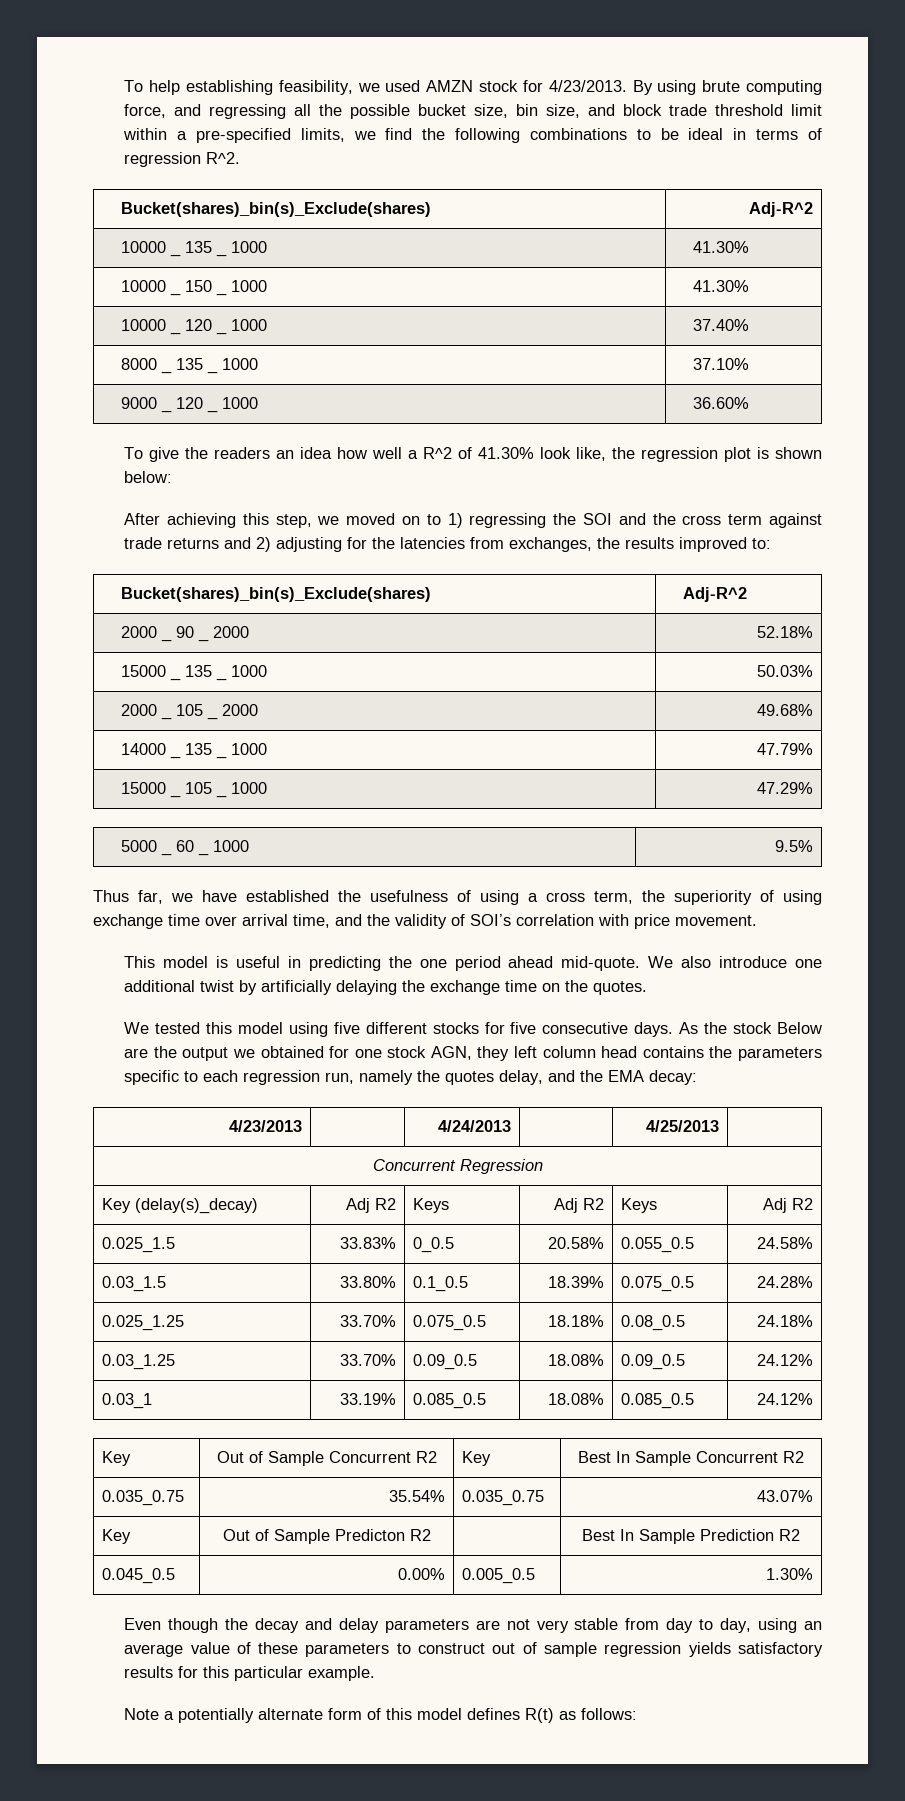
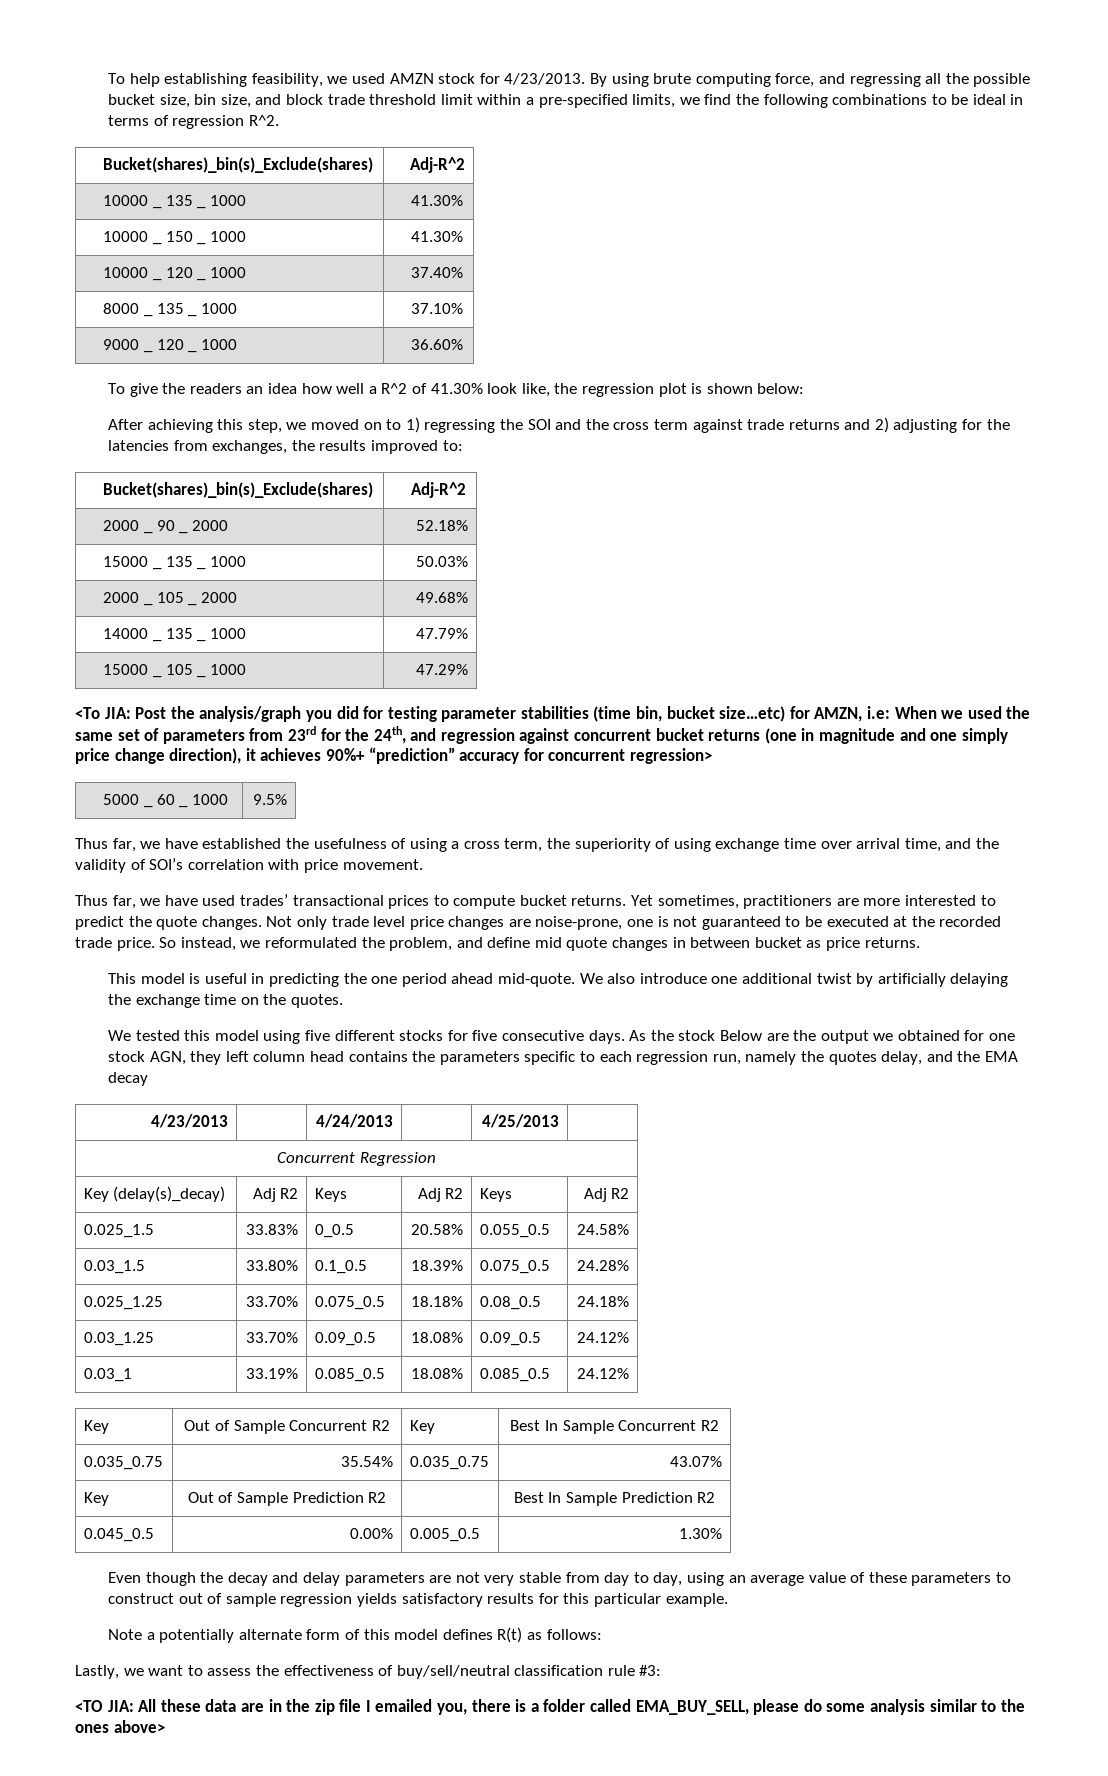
+ <To JIA: Post the analysis/graph you did for testing parameter stabilities (time bin, bucket size…etc) for AMZN, i.e: When we used the same set of parameters from 23rd for the 24th, and regression against concurrent bucket returns (one in magnitude and one simply price change direction), it achieves 90%+ “prediction” accuracy for concurrent regression>
+ Thus far, we have used trades’ transactional prices to compute bucket returns. Yet sometimes, practitioners are more interested to predict the quote changes. Not only trade level price changes are noise-prone, one is not guaranteed to be executed at the recorded trade price. So instead, we reformulated the problem, and define mid quote changes in between bucket as price returns.
- As the stock Below are the output we obtained for one stock AGN, they left column head contains the parameters specific to each regression run, namely the quotes delay, and the EMA decay:
+ As the stock Below are the output we obtained for one stock AGN, they left column head contains the parameters specific to each regression run, namely the quotes delay, and the EMA decay
- Key | Out of Sample Predicton R2 | | Best In Sample Prediction R2
+ Key | Out of Sample Prediction R2 | | Best In Sample Prediction R2
+ Lastly, we want to assess the effectiveness of buy/sell/neutral classification rule #3:
+ <TO JIA: All these data are in the zip file I emailed you, there is a folder called EMA_BUY_SELL, please do some analysis similar to the ones above>

